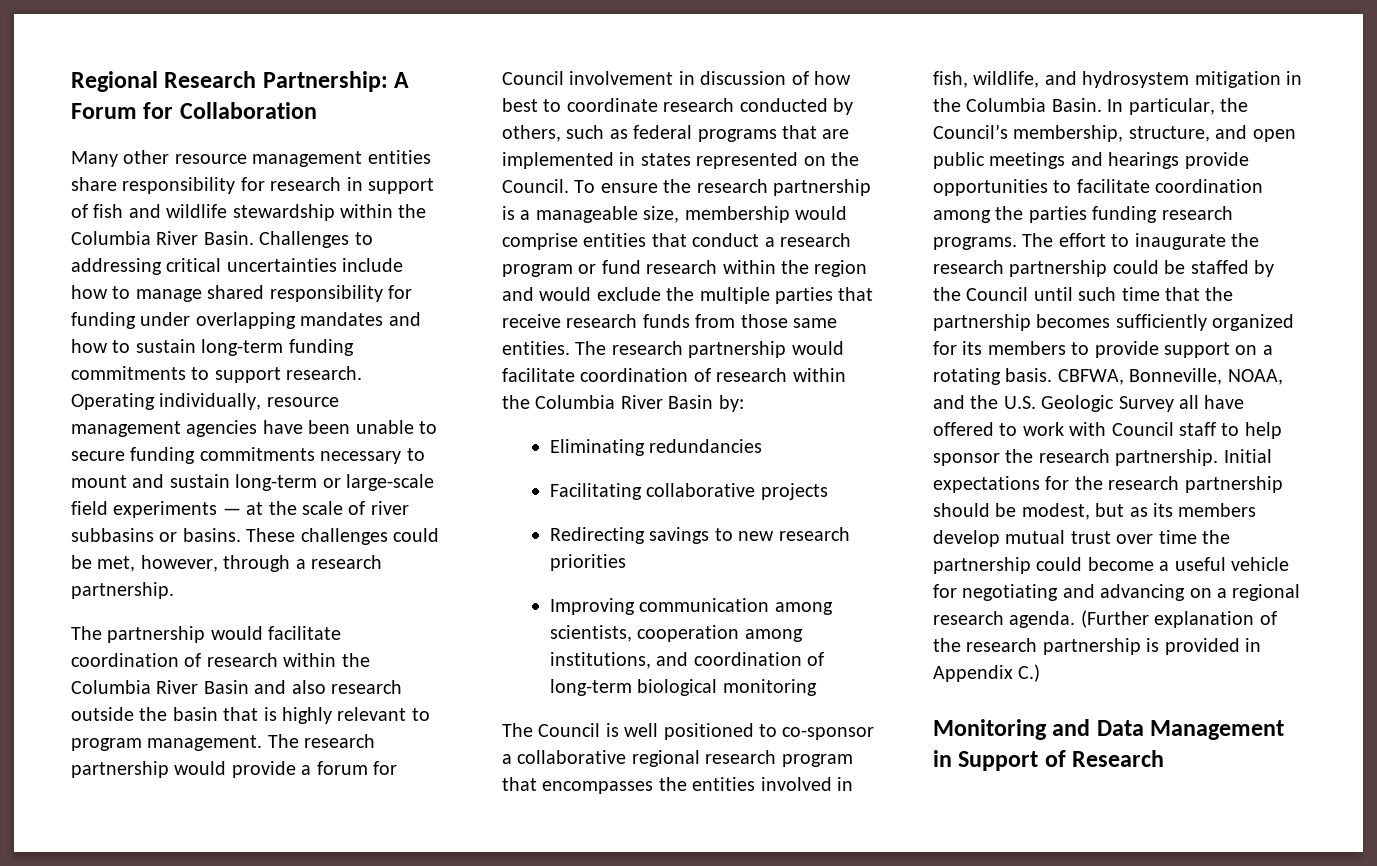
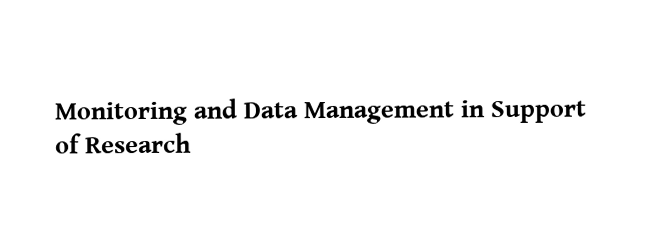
- Regional Research Partnership: A Forum for Collaboration
- Many other resource management entities share responsibility for research in support of fish and wildlife stewardship within the Columbia River Basin. Challenges to addressing critical uncertainties include how to manage shared responsibility for funding under overlapping mandates and how to sustain long-term funding commitments to support research. Operating individually, resource management agencies have been unable to secure funding commitments necessary to mount and sustain long-term or large-scale field experiments — at the scale of river subbasins or basins. These challenges could be met, however, through a research partnership.
- The partnership would facilitate coordination of research within the Columbia River Basin and also research outside the basin that is highly relevant to program management. The research partnership would provide a forum for Council involvement in discussion of how best to coordinate research conducted by others, such as federal programs that are implemented in states represented on the Council. To ensure the research partnership is a manageable size, membership would comprise entities that conduct a research program or fund research within the region and would exclude the multiple parties that receive research funds from those same entities. The research partnership would facilitate coordination of research within the Columbia River Basin by:
- Eliminating redundancies
- Facilitating collaborative projects
- Redirecting savings to new research priorities
- Improving communication among scientists, cooperation among institutions, and coordination of long-term biological monitoring
- The Council is well positioned to co-sponsor a collaborative regional research program that encompasses the entities involved in fish, wildlife, and hydrosystem mitigation in the Columbia Basin. In particular, the Council’s membership, structure, and open public meetings and hearings provide opportunities to facilitate coordination among the parties funding research programs. The effort to inaugurate the research partnership could be staffed by the Council until such time that the partnership becomes sufficiently organized for its members to provide support on a rotating basis. CBFWA, Bonneville, NOAA, and the U.S. Geologic Survey all have offered to work with Council staff to help sponsor the research partnership. Initial expectations for the research partnership should be modest, but as its members develop mutual trust over time the partnership could become a useful vehicle for negotiating and advancing on a regional research agenda. (Further explanation of the research partnership is provided in Appendix C.)

